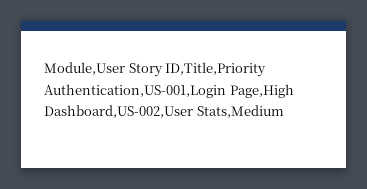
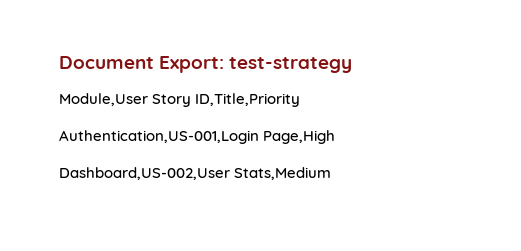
+ Document Export: test-strategy

